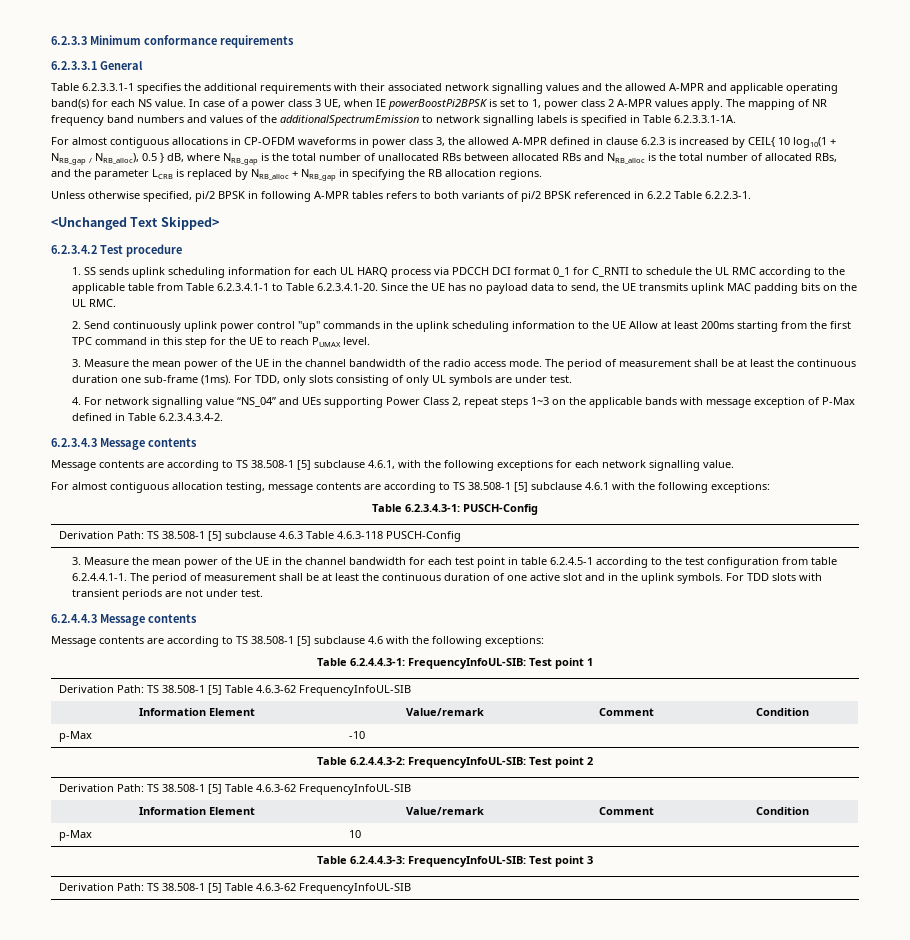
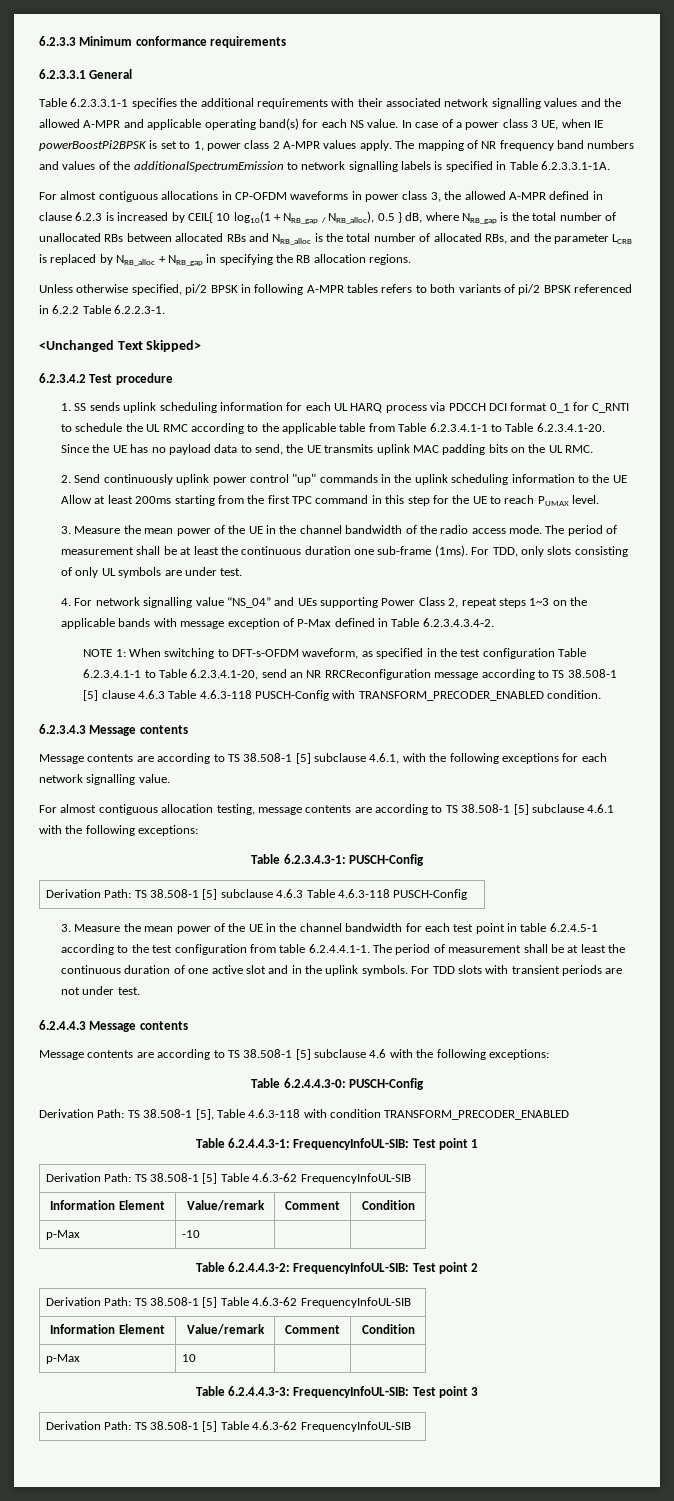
+ NOTE 1: When switching to DFT-s-OFDM waveform, as specified in the test configuration Table 6.2.3.4.1-1 to Table 6.2.3.4.1-20, send an NR RRCReconfiguration message according to TS 38.508-1 [5] clause 4.6.3 Table 4.6.3-118 PUSCH-Config with TRANSFORM_PRECODER_ENABLED condition.
+ Table 6.2.4.4.3-0: PUSCH-Config
+ Derivation Path: TS 38.508-1 [5], Table 4.6.3-118 with condition TRANSFORM_PRECODER_ENABLED

